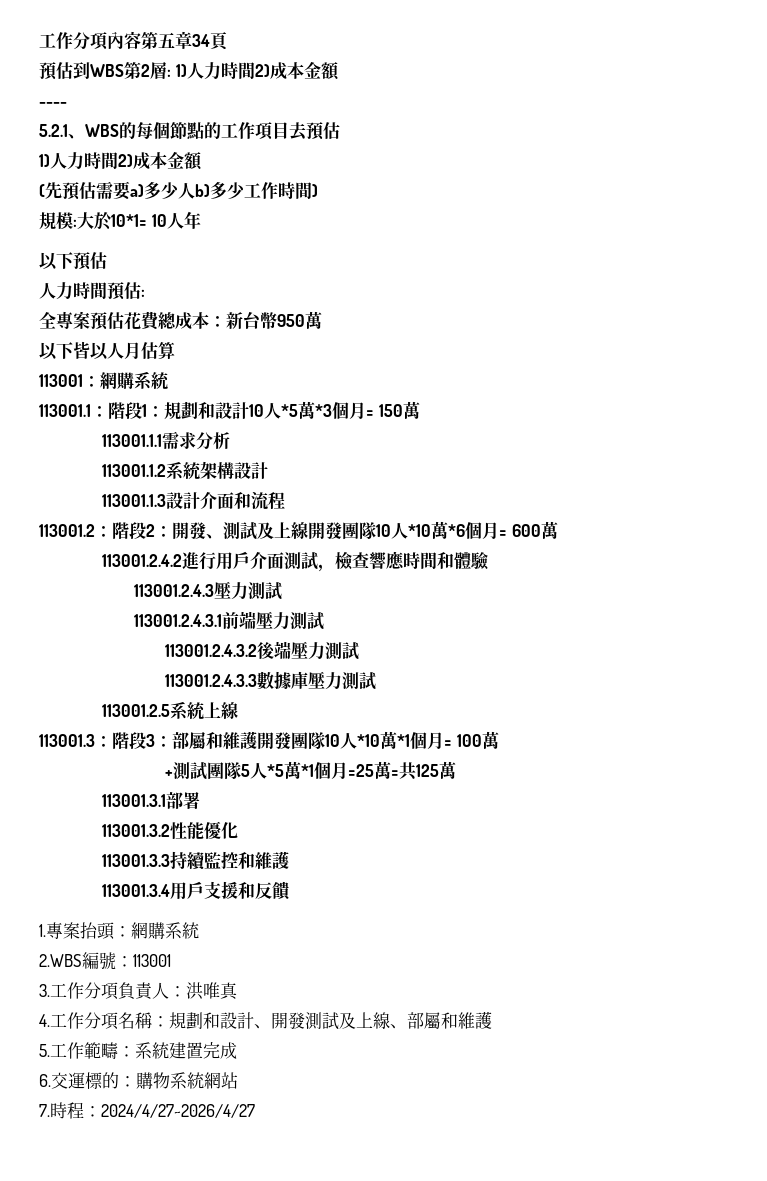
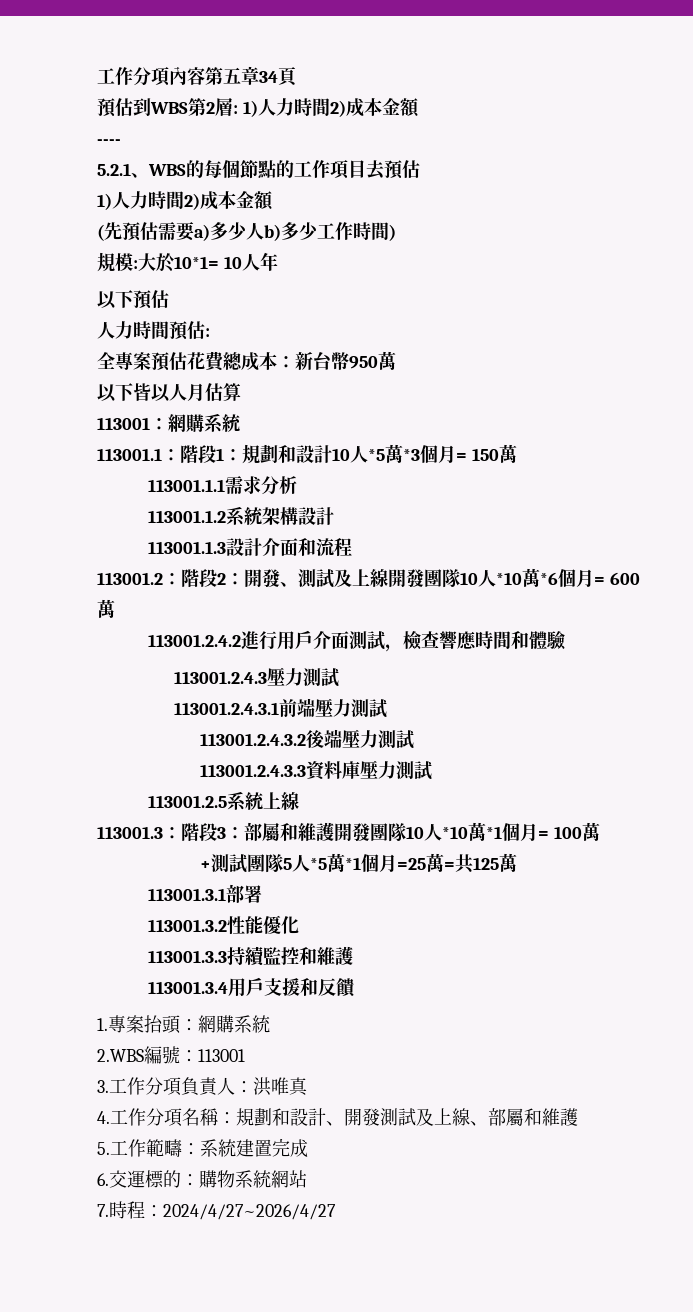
- 113001.2.4.3.3數據庫壓力測試
+ 113001.2.4.3.3資料庫壓力測試

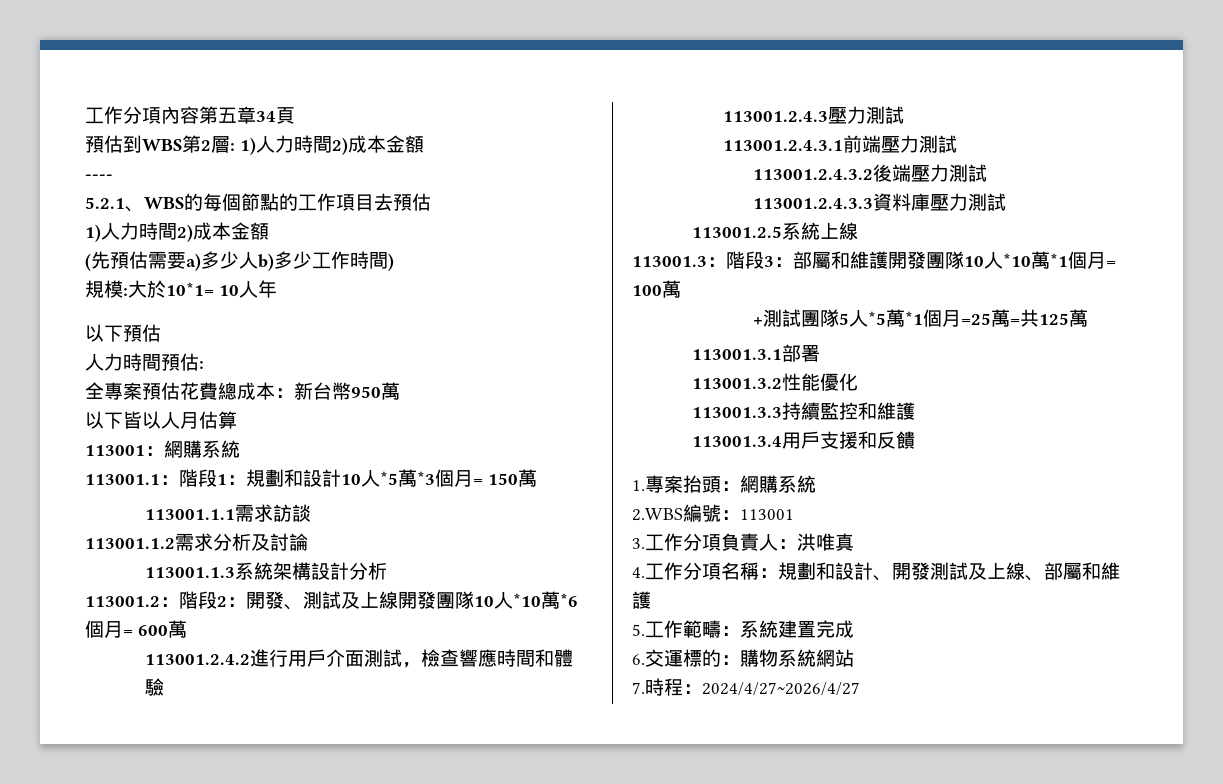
- 113001.1.1需求分析
- 113001.1.2系統架構設計
- 113001.1.3設計介面和流程
+ 113001.1.1需求訪談
+ 113001.1.2需求分析及討論
+ 113001.1.3系統架構設計分析

